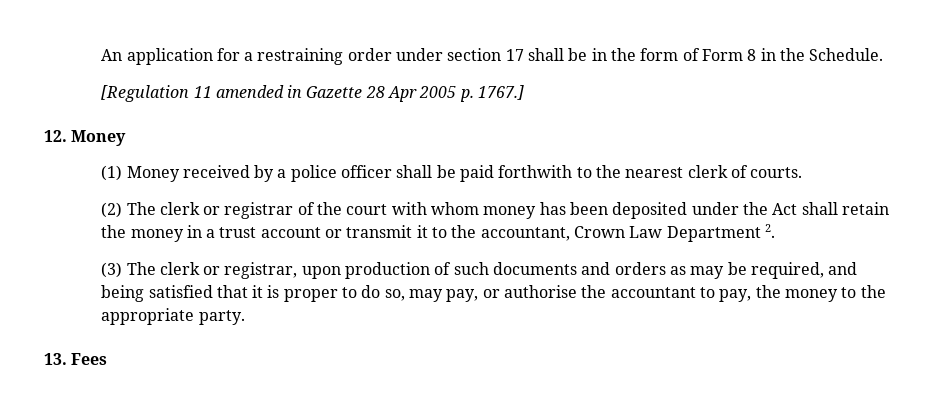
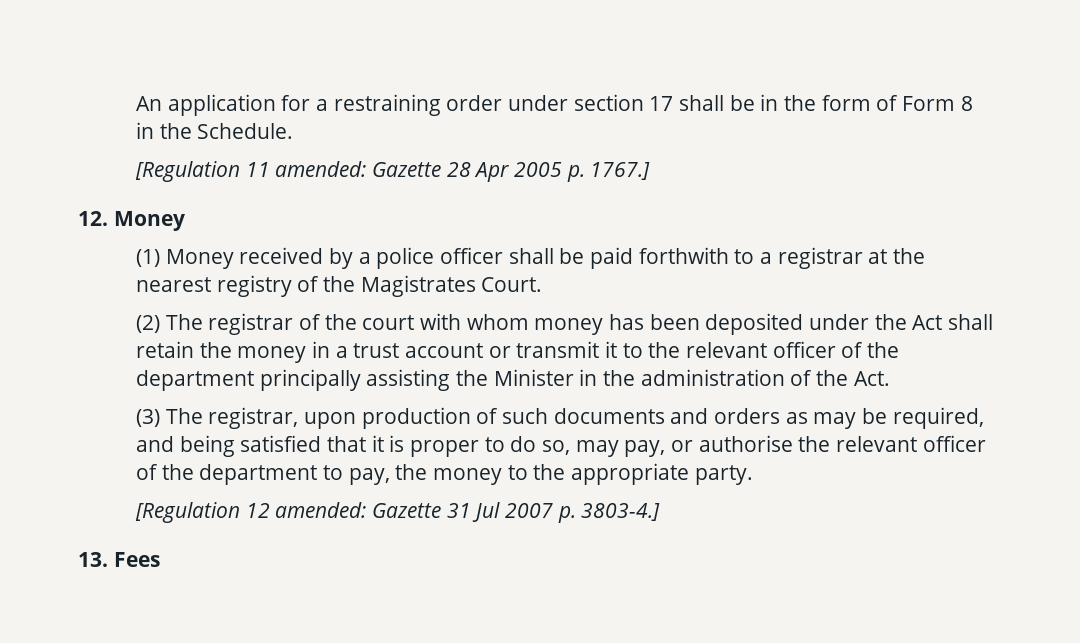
- [Regulation 11 amended in Gazette 28 Apr 2005 p. 1767.]
+ [Regulation 11 amended: Gazette 28 Apr 2005 p. 1767.]
- (1) Money received by a police officer shall be paid forthwith to the nearest clerk of courts.
+ (1) Money received by a police officer shall be paid forthwith to a registrar at the nearest registry of the Magistrates Court.
- (2) The clerk or registrar of the court with whom money has been deposited under the Act shall retain the money in a trust account or transmit it to the accountant, Crown Law Department 2.
+ (2) The registrar of the court with whom money has been deposited under the Act shall retain the money in a trust account or transmit it to the relevant officer of the department principally assisting the Minister in the administration of the Act.
- (3) The clerk or registrar, upon production of such documents and orders as may be required, and being satisfied that it is proper to do so, may pay, or authorise the accountant to pay, the money to the appropriate party.
+ (3) The registrar, upon production of such documents and orders as may be required, and being satisfied that it is proper to do so, may pay, or authorise the relevant officer of the department to pay, the money to the appropriate party.
+ [Regulation 12 amended: Gazette 31 Jul 2007 p. 3803-4.]

